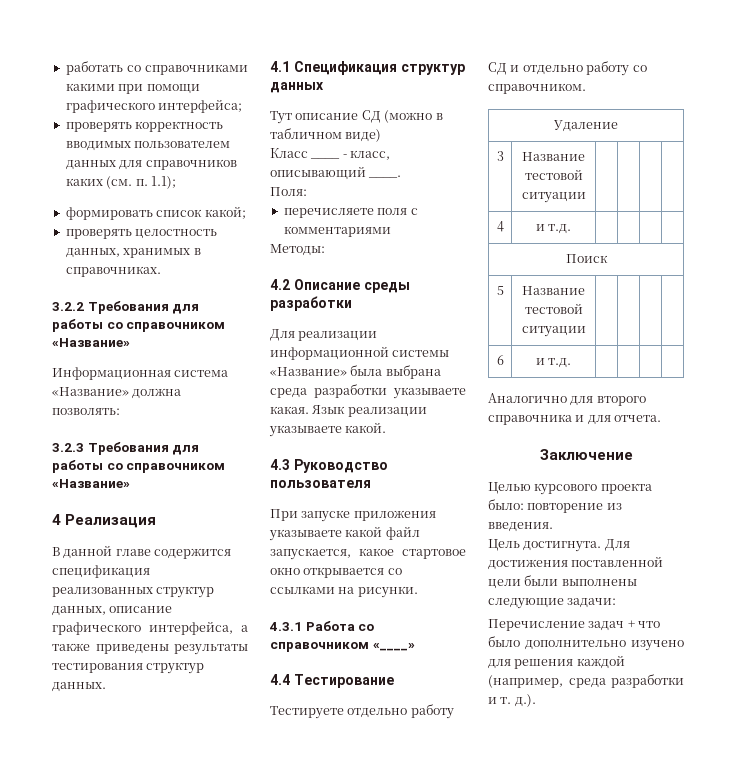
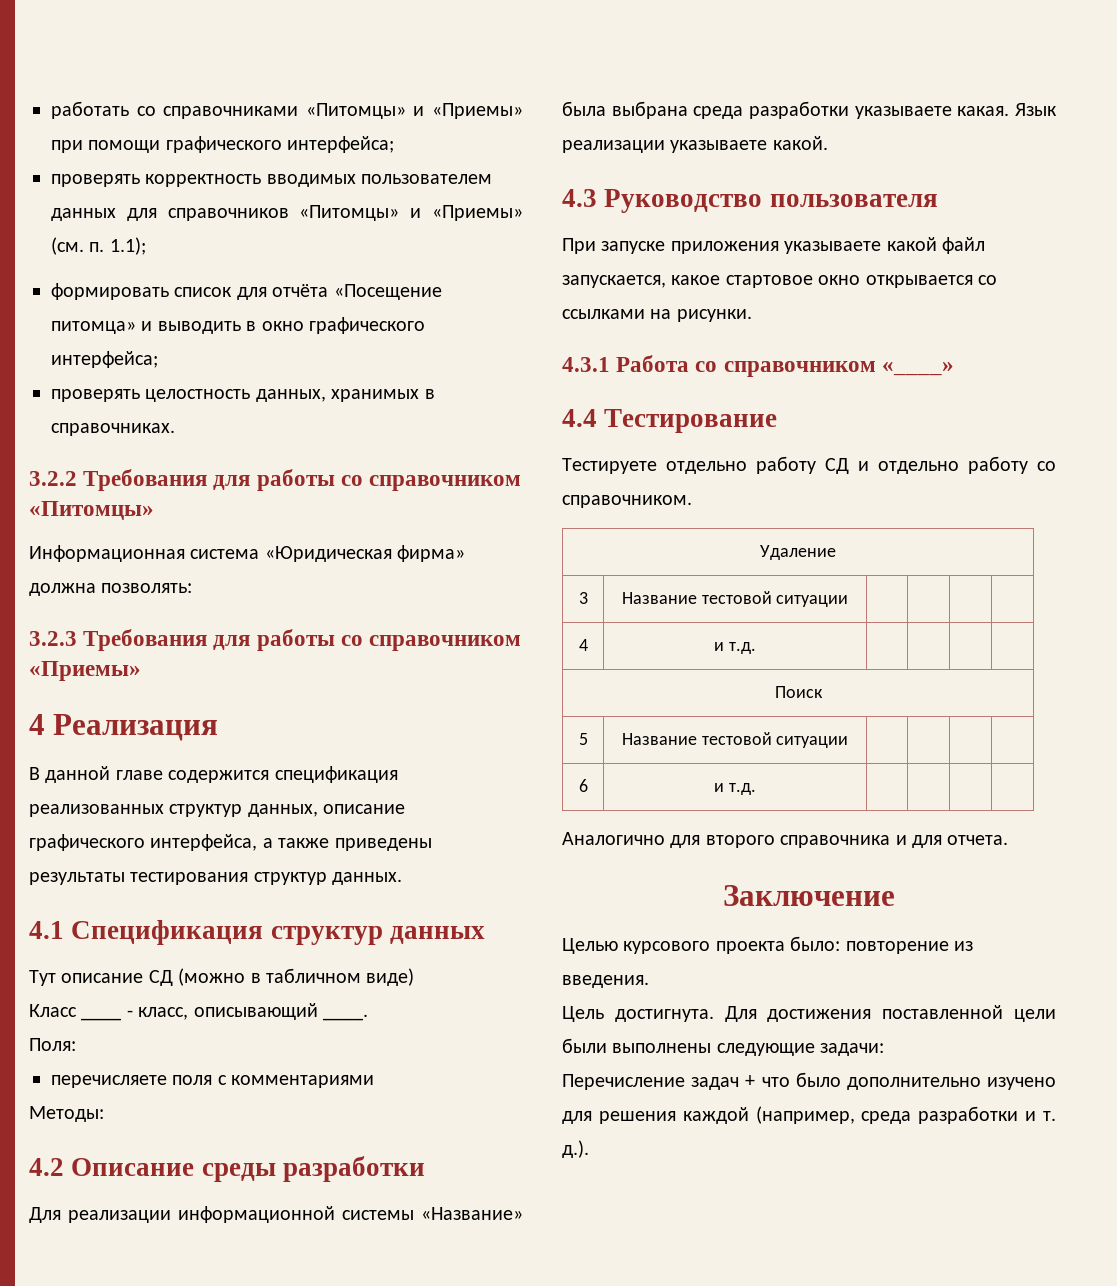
- работать со справочниками какими при помощи графического интерфейса;
+ работать со справочниками «Питомцы» и «Приемы» при помощи графического интерфейса;
- проверять корректность вводимых пользователем данных для справочников каких (см. п. 1.1);
+ проверять корректность вводимых пользователем данных для справочников «Питомцы» и «Приемы» (см. п. 1.1);
- формировать список какой;
+ формировать список для отчёта «Посещение питомца» и выводить в окно графического интерфейса;
- 3.2.2 Требования для работы со справочником «Название»
+ 3.2.2 Требования для работы со справочником «Питомцы»
- Информационная система «Название» должна позволять:
+ Информационная система «Юридическая фирма» должна позволять:
- 3.2.3 Требования для работы со справочником «Название»
+ 3.2.3 Требования для работы со справочником «Приемы»

